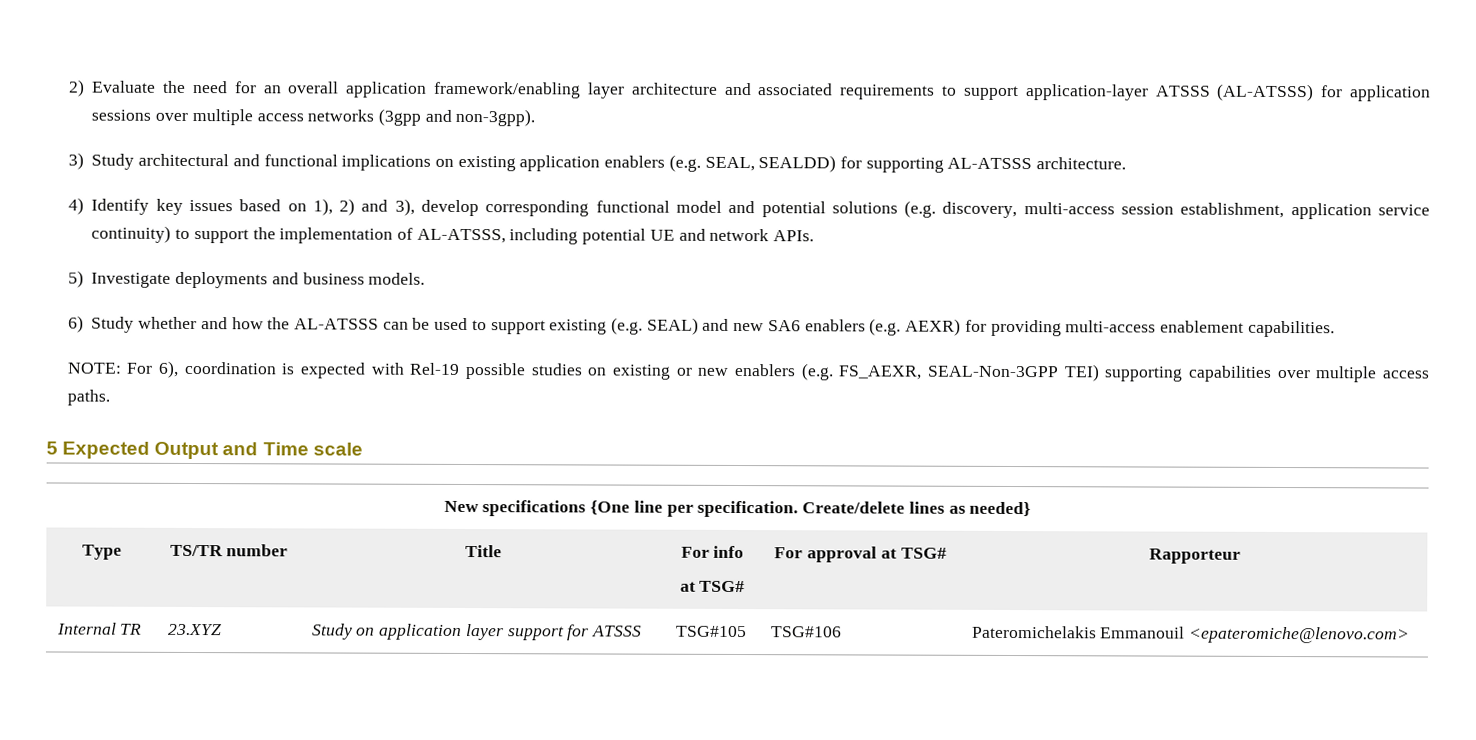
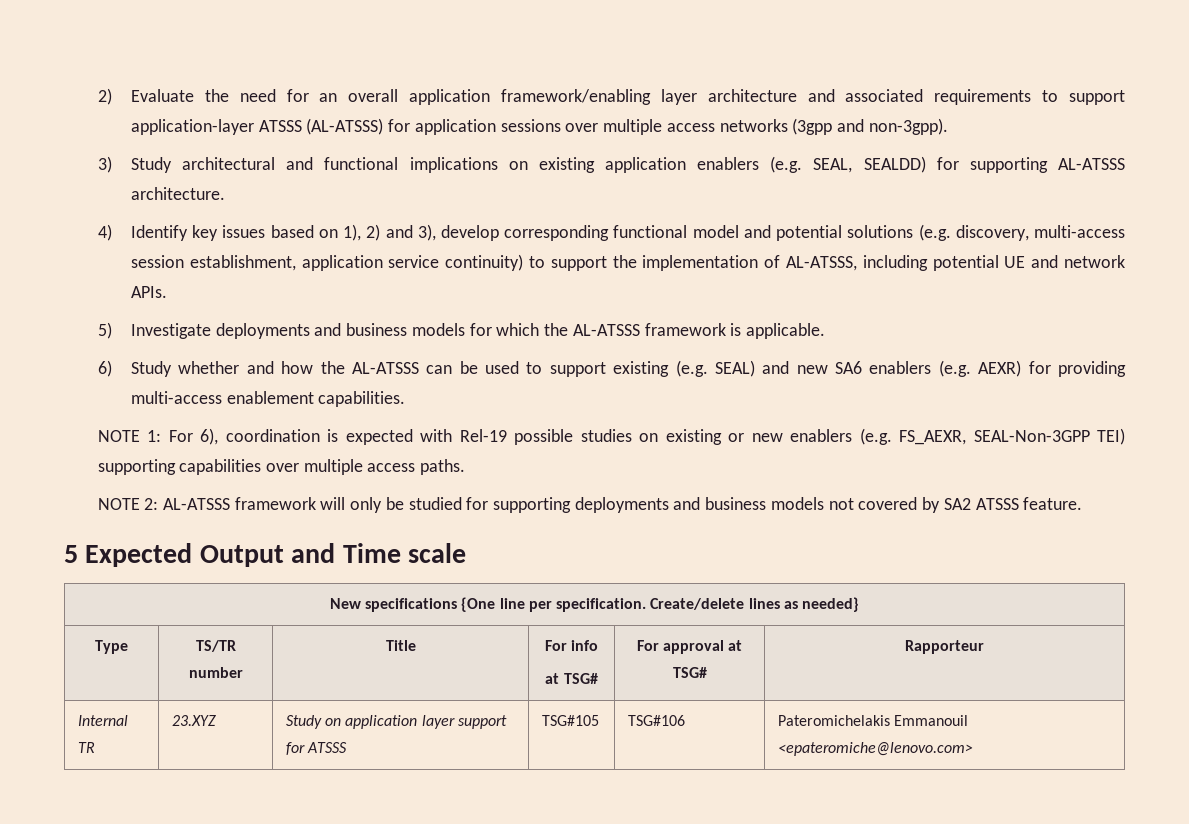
- 5) Investigate deployments and business models.
+ 5) Investigate deployments and business models for which the AL-ATSSS framework is applicable.
- NOTE: For 6), coordination is expected with Rel-19 possible studies on existing or new enablers (e.g. FS_AEXR, SEAL-Non-3GPP TEI) supporting capabilities over multiple access paths.
+ NOTE 1: For 6), coordination is expected with Rel-19 possible studies on existing or new enablers (e.g. FS_AEXR, SEAL-Non-3GPP TEI) supporting capabilities over multiple access paths.
+ NOTE 2: AL-ATSSS framework will only be studied for supporting deployments and business models not covered by SA2 ATSSS feature.

